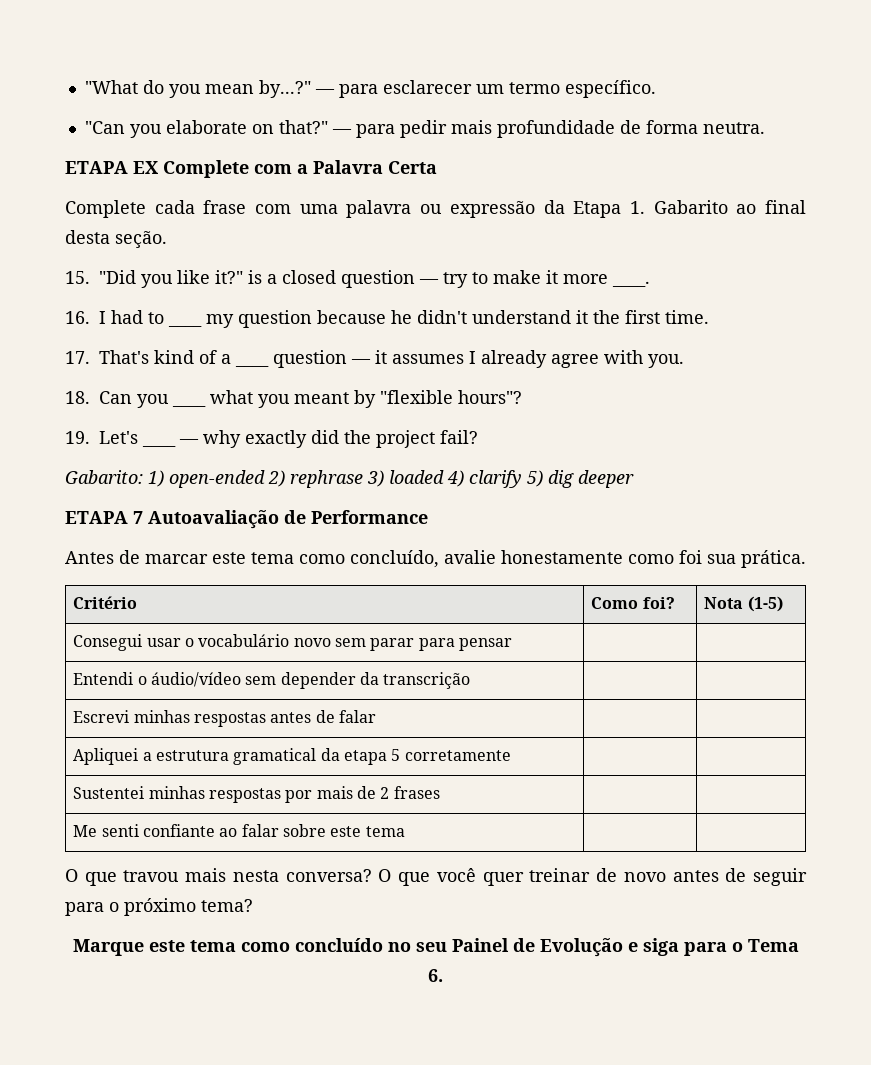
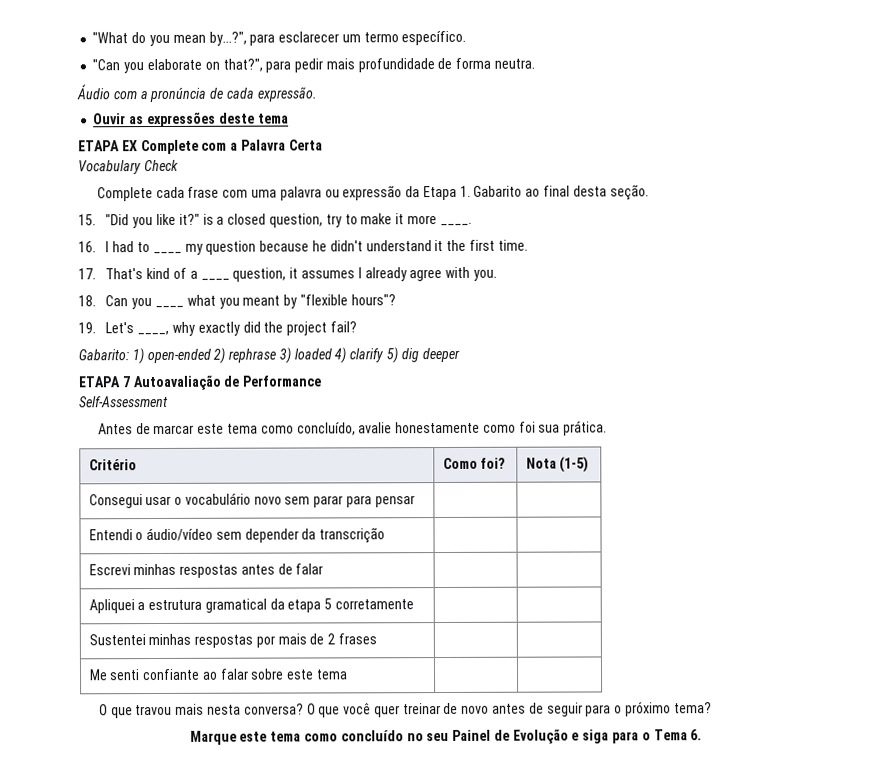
- "What do you mean by...?" — para esclarecer um termo específico.
+ "What do you mean by...?", para esclarecer um termo específico.
- "Can you elaborate on that?" — para pedir mais profundidade de forma neutra.
+ "Can you elaborate on that?", para pedir mais profundidade de forma neutra.
+ Áudio com a pronúncia de cada expressão.
+ Ouvir as expressões deste tema
+ Vocabulary Check
- 15. "Did you like it?" is a closed question — try to make it more ____.
+ 15. "Did you like it?" is a closed question, try to make it more ____.
- 17. That's kind of a ____ question — it assumes I already agree with you.
+ 17. That's kind of a ____ question, it assumes I already agree with you.
- 19. Let's ____ — why exactly did the project fail?
+ 19. Let's ____, why exactly did the project fail?
+ Self-Assessment

